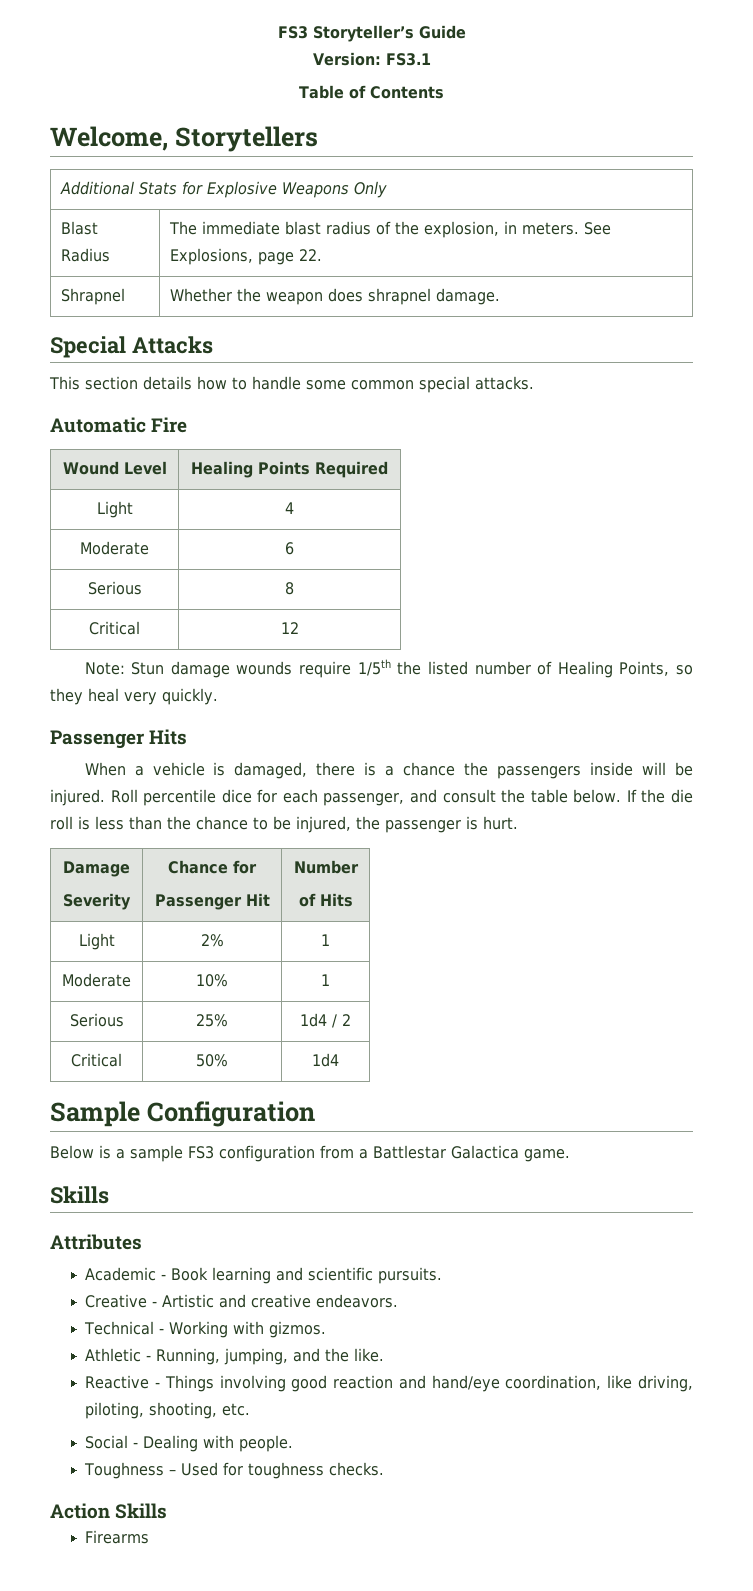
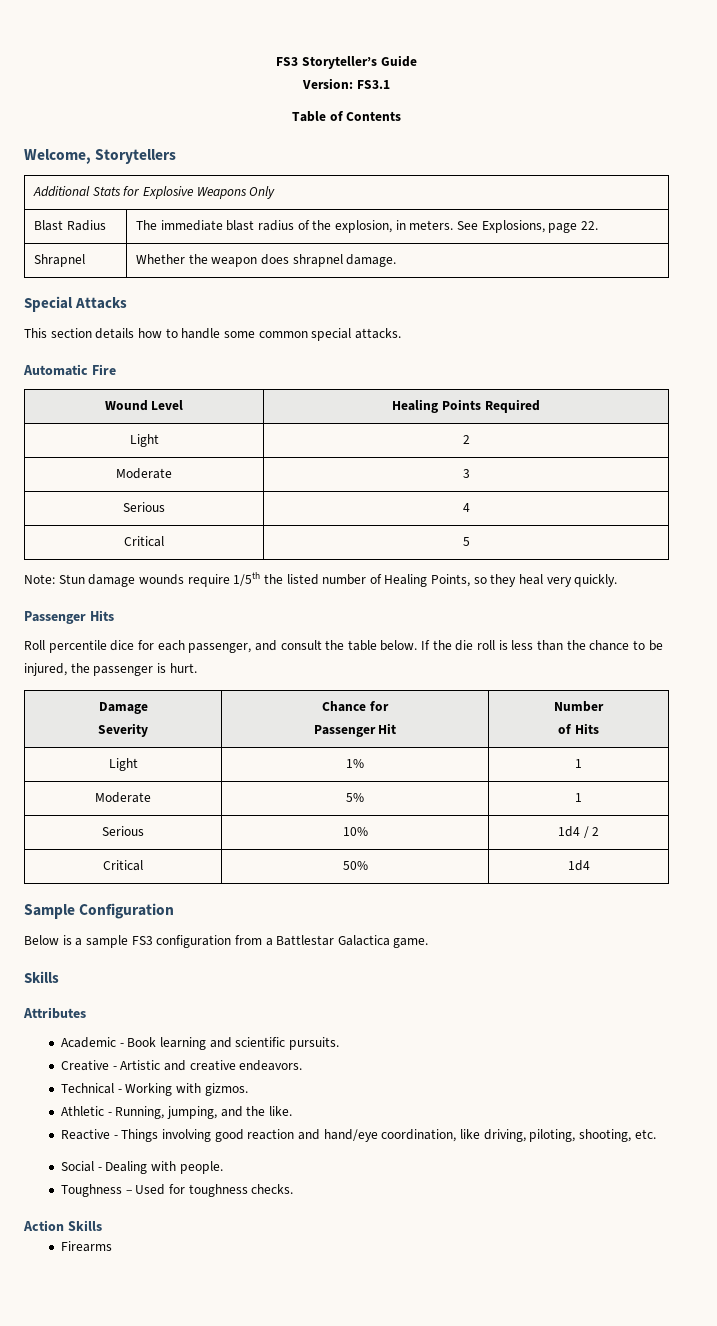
- Light | 4
- Moderate | 6
- Serious | 8
- Critical | 12
+ Light | 2
+ Moderate | 3
+ Serious | 4
+ Critical | 5
- When a vehicle is damaged, there is a chance the passengers inside will be injured.
- Light | 2% | 1
+ Light | 1% | 1
- Moderate | 10% | 1
+ Moderate | 5% | 1
- Serious | 25% | 1d4 / 2
+ Serious | 10% | 1d4 / 2

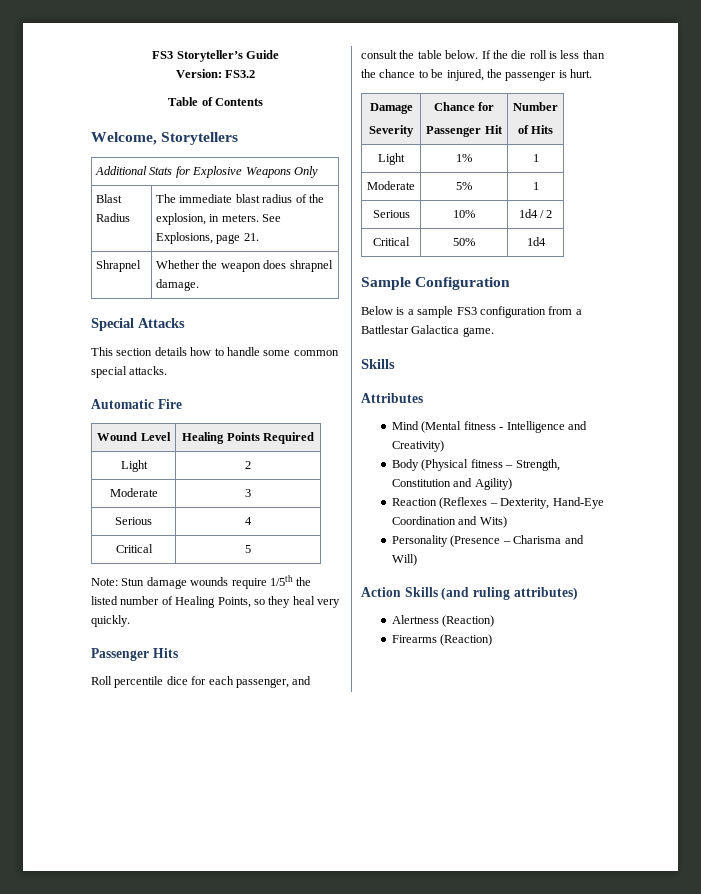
- Version: FS3.1
+ Version: FS3.2
- Blast Radius | The immediate blast radius of the explosion, in meters. See Explosions, page 22.
+ Blast Radius | The immediate blast radius of the explosion, in meters. See Explosions, page 21.
- Academic - Book learning and scientific pursuits.
- Creative - Artistic and creative endeavors.
- Technical - Working with gizmos.
- Athletic - Running, jumping, and the like.
- Reactive - Things involving good reaction and hand/eye coordination, like driving, piloting, shooting, etc.
- Social - Dealing with people.
- Toughness – Used for toughness checks.
- Action Skills
+ Mind (Mental fitness - Intelligence and Creativity)
+ Body (Physical fitness – Strength, Constitution and Agility)
+ Reaction (Reflexes – Dexterity, Hand-Eye Coordination and Wits)
+ Personality (Presence – Charisma and Will)
+ Action Skills (and ruling attributes)
+ Alertness (Reaction)
- Firearms
+ Firearms (Reaction)

